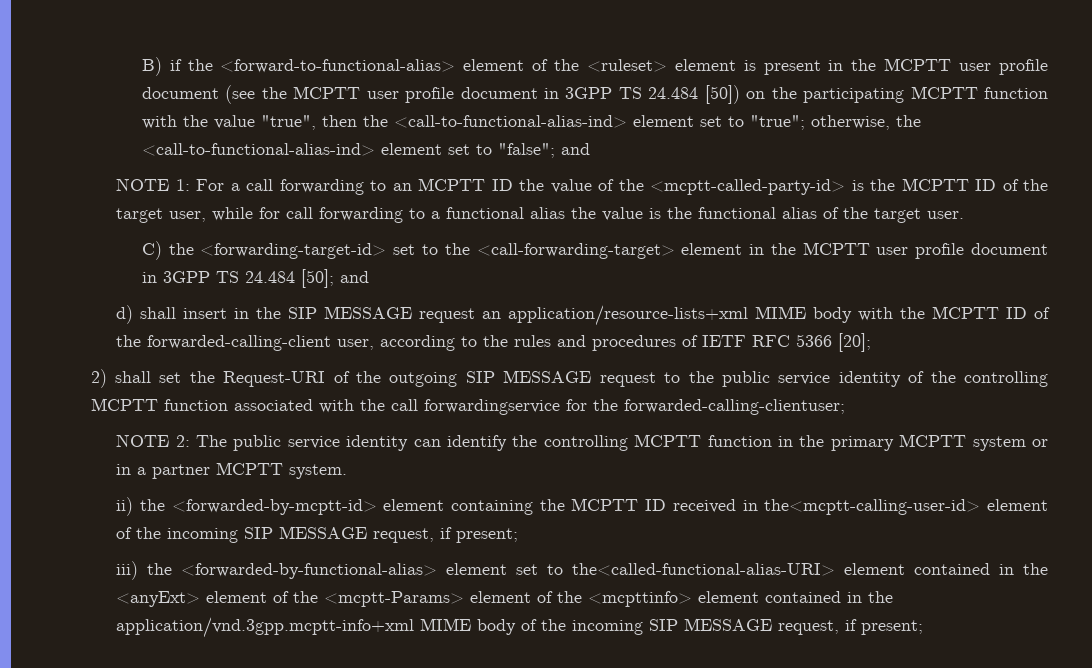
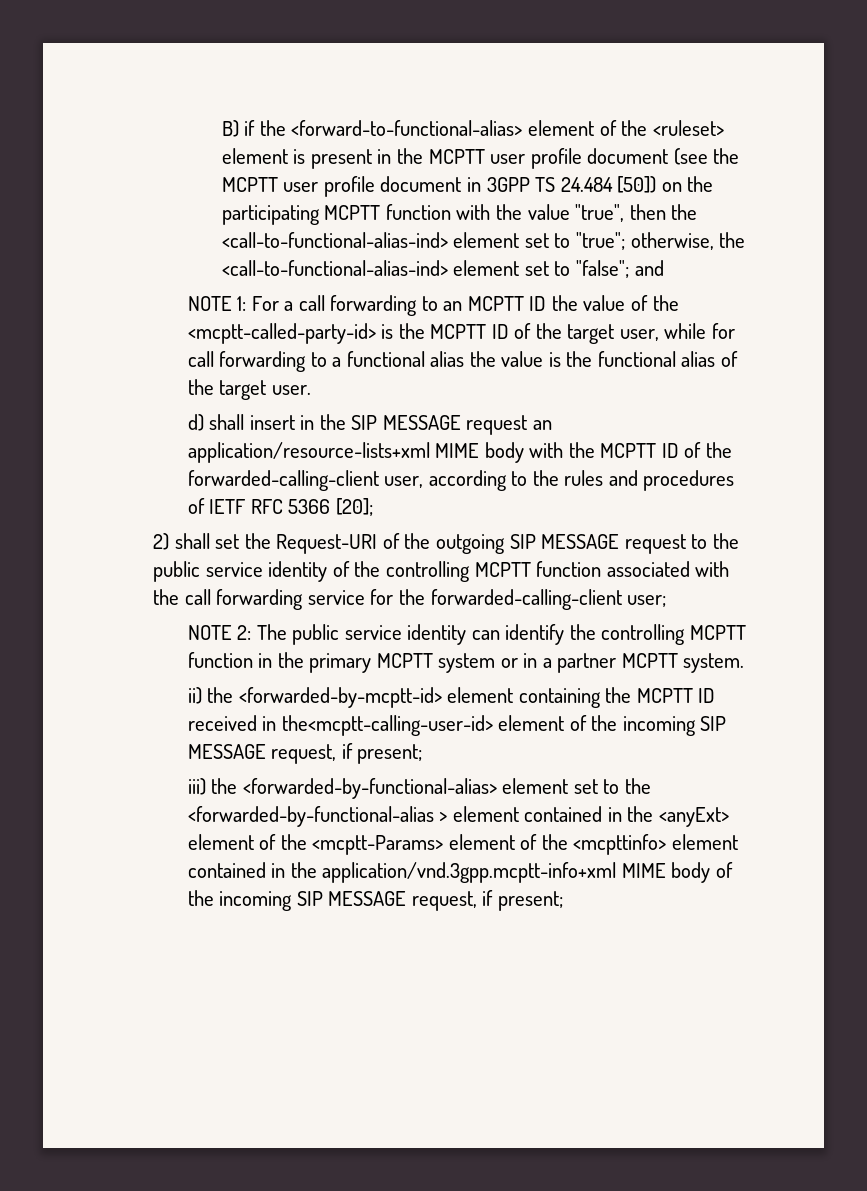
- C) the <forwarding-target-id> set to the <call-forwarding-target> element in the MCPTT user profile document in 3GPP TS 24.484 [50]; and
- 2) shall set the Request-URI of the outgoing SIP MESSAGE request to the public service identity of the controlling MCPTT function associated with the call forwardingservice for the forwarded-calling-clientuser;
+ 2) shall set the Request-URI of the outgoing SIP MESSAGE request to the public service identity of the controlling MCPTT function associated with the call forwarding service for the forwarded-calling-client user;
- iii) the <forwarded-by-functional-alias> element set to the<called-functional-alias-URI> element contained in the <anyExt> element of the <mcptt-Params> element of the <mcpttinfo> element contained in the application/vnd.3gpp.mcptt-info+xml MIME body of the incoming SIP MESSAGE request, if present;
+ iii) the <forwarded-by-functional-alias> element set to the <forwarded-by-functional-alias > element contained in the <anyExt> element of the <mcptt-Params> element of the <mcpttinfo> element contained in the application/vnd.3gpp.mcptt-info+xml MIME body of the incoming SIP MESSAGE request, if present;

